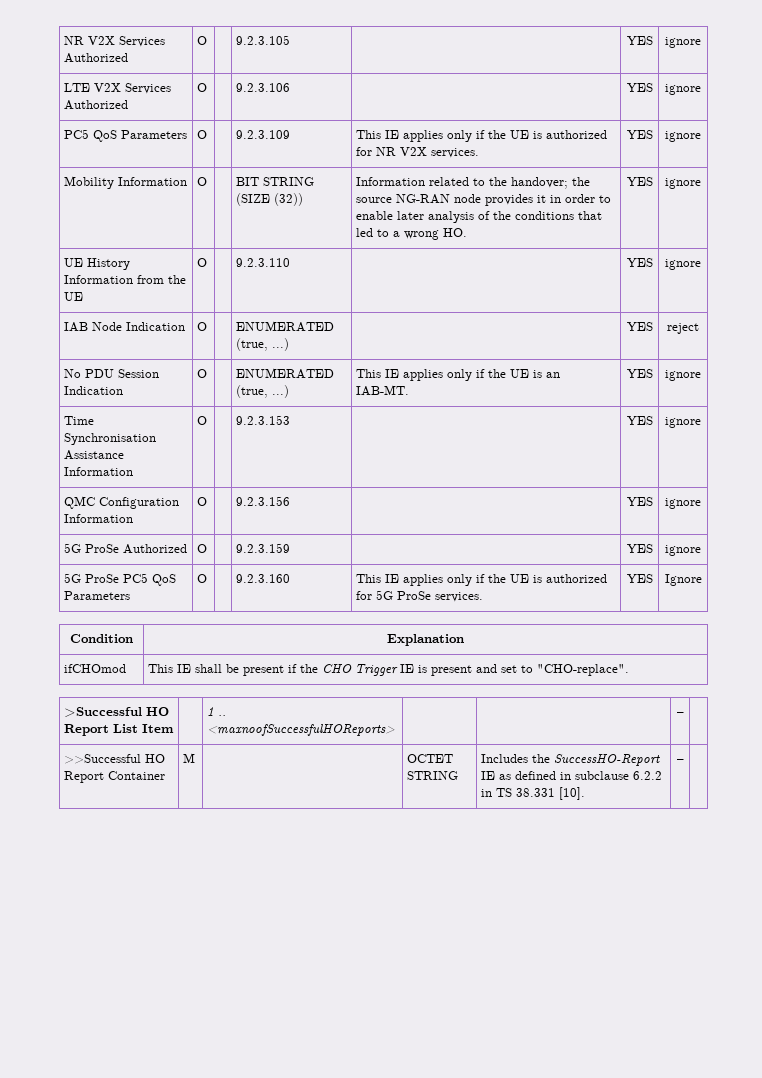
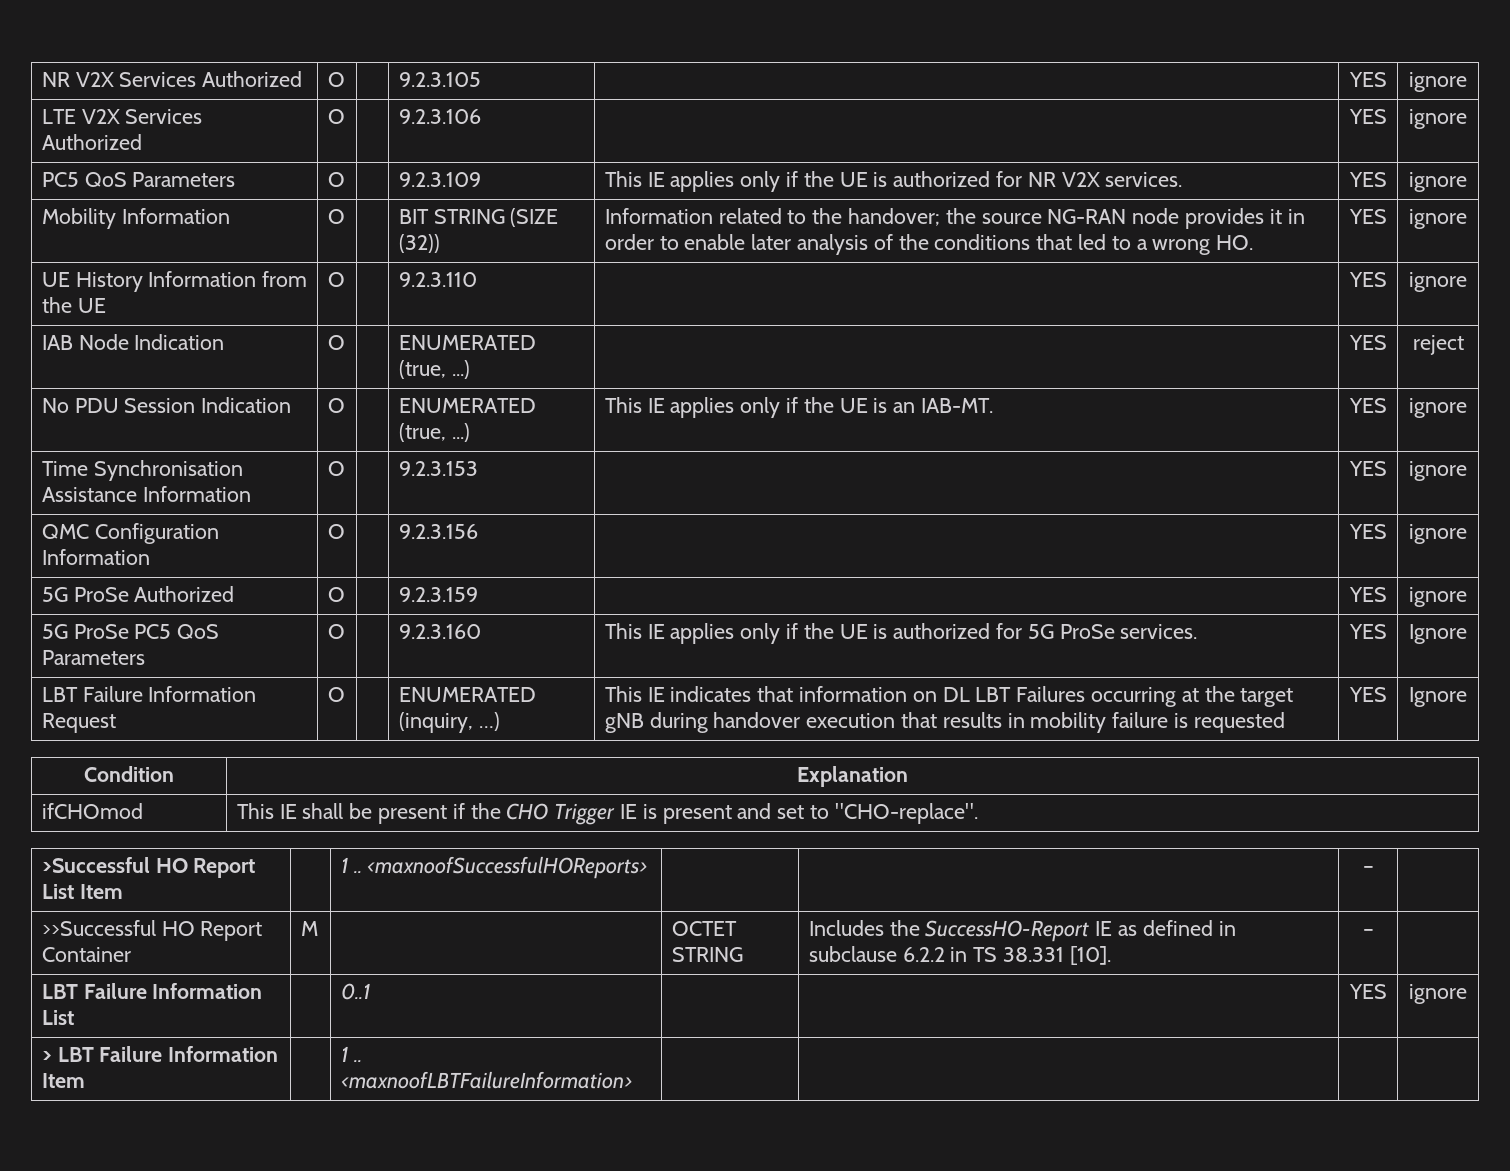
+ LBT Failure Information Request | O | | ENUMERATED (inquiry, …) | This IE indicates that information on DL LBT Failures occurring at the target gNB during handover execution that results in mobility failure is requested | YES | Ignore
+ LBT Failure Information List | | 0..1 | | | YES | ignore
+ > LBT Failure Information Item | | 1 .. <maxnoofLBTFailureInformation> | | | |

